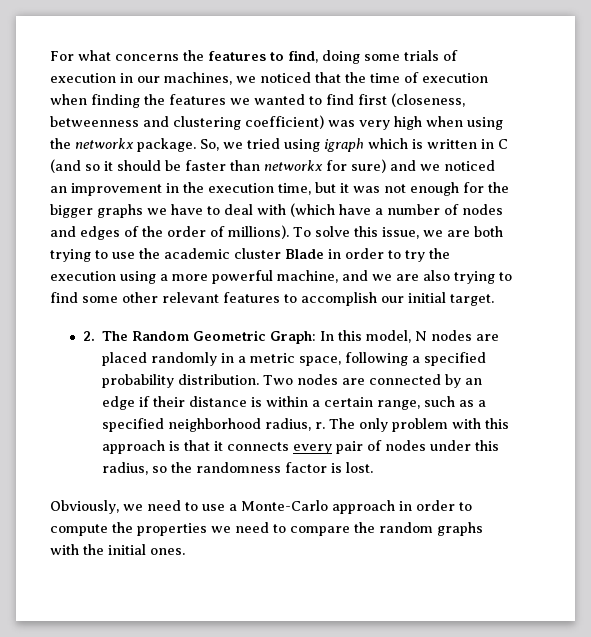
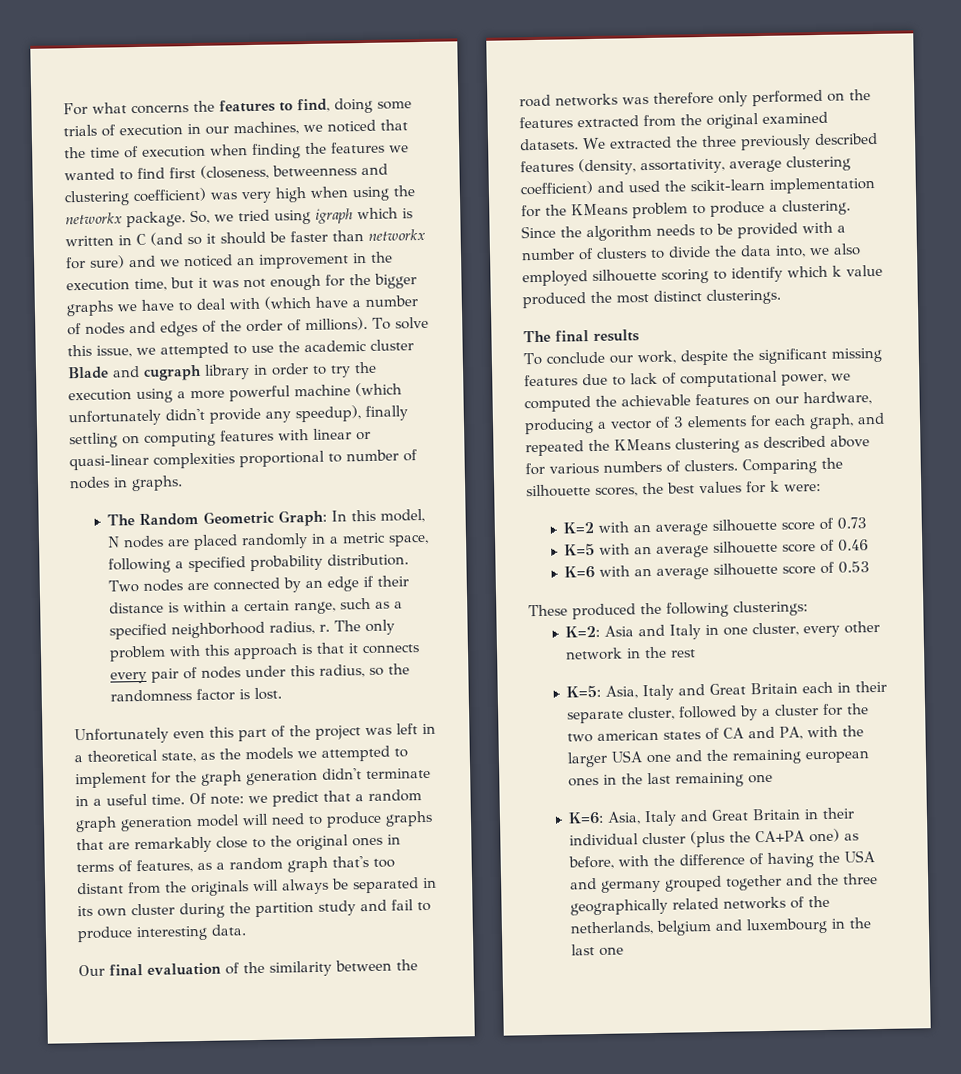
- To solve this issue, we are both trying to use the academic cluster Blade in order to try the execution using a more powerful machine, and we are also trying to find some other relevant features to accomplish our initial target.
- 2. The Random Geometric Graph: In this model, N nodes are placed randomly in a metric space, following a specified probability distribution.
+ To solve this issue, we attempted to use the academic cluster Blade and cugraph library in order to try the execution using a more powerful machine (which unfortunately didn't provide any speedup), finally settling on computing features with linear or quasi-linear complexities proportional to number of nodes in graphs.
+ The Random Geometric Graph: In this model, N nodes are placed randomly in a metric space, following a specified probability distribution.
- Obviously, we need to use a Monte-Carlo approach in order to compute the properties we need to compare the random graphs with the initial ones.
+ Unfortunately even this part of the project was left in a theoretical state, as the models we attempted to implement for the graph generation didn't terminate in a useful time. Of note: we predict that a random graph generation model will need to produce graphs that are remarkably close to the original ones in terms of features, as a random graph that's too distant from the originals will always be separated in its own cluster during the partition study and fail to produce interesting data.
+ Our final evaluation of the similarity between the road networks was therefore only performed on the features extracted from the original examined datasets. We extracted the three previously described features (density, assortativity, average clustering coefficient) and used the scikit-learn implementation for the KMeans problem to produce a clustering. Since the algorithm needs to be provided with a number of clusters to divide the data into, we also employed silhouette scoring to identify which k value produced the most distinct clusterings.
+ The final results
+ To conclude our work, despite the significant missing features due to lack of computational power, we computed the achievable features on our hardware, producing a vector of 3 elements for each graph, and repeated the KMeans clustering as described above for various numbers of clusters. Comparing the silhouette scores, the best values for k were:
+ K=2 with an average silhouette score of 0.73
+ K=5 with an average silhouette score of 0.46
+ K=6 with an average silhouette score of 0.53
+ These produced the following clusterings:
+ K=2: Asia and Italy in one cluster, every other network in the rest
+ K=5: Asia, Italy and Great Britain each in their separate cluster, followed by a cluster for the two american states of CA and PA, with the larger USA one and the remaining european ones in the last remaining one
+ K=6: Asia, Italy and Great Britain in their individual cluster (plus the CA+PA one) as before, with the difference of having the USA and germany grouped together and the three geographically related networks of the netherlands, belgium and luxembourg in the last one

